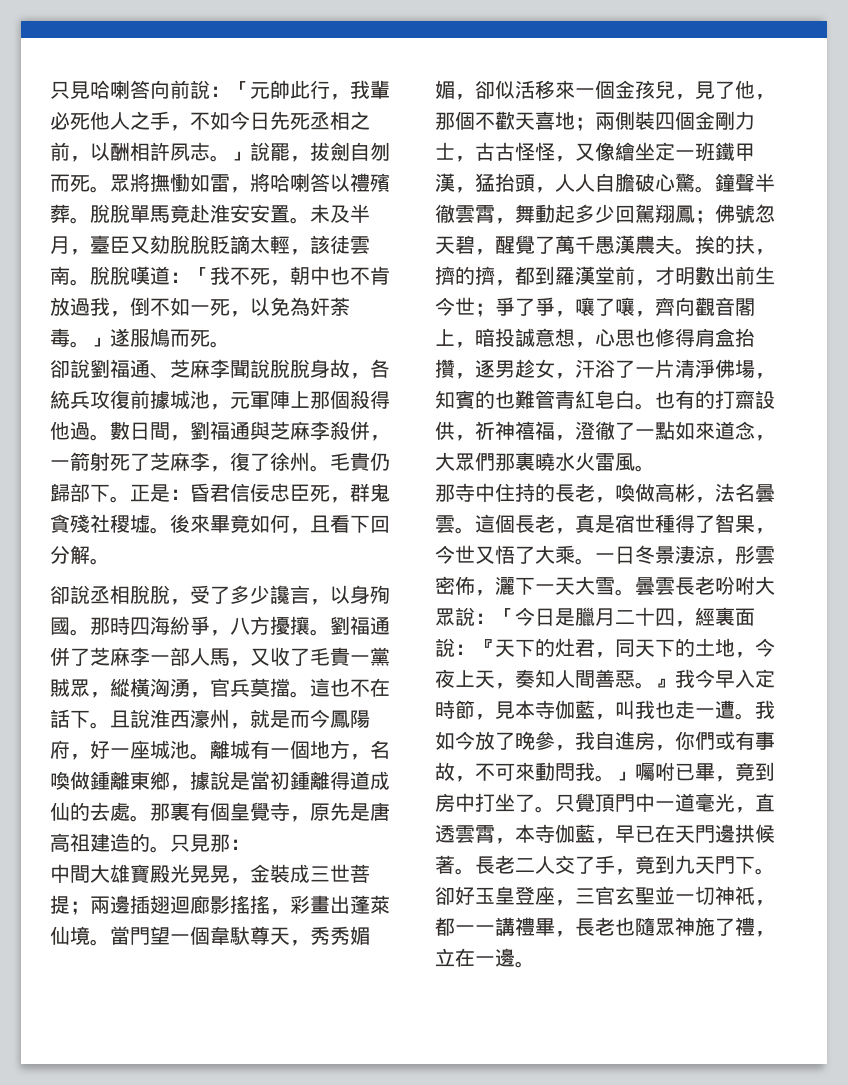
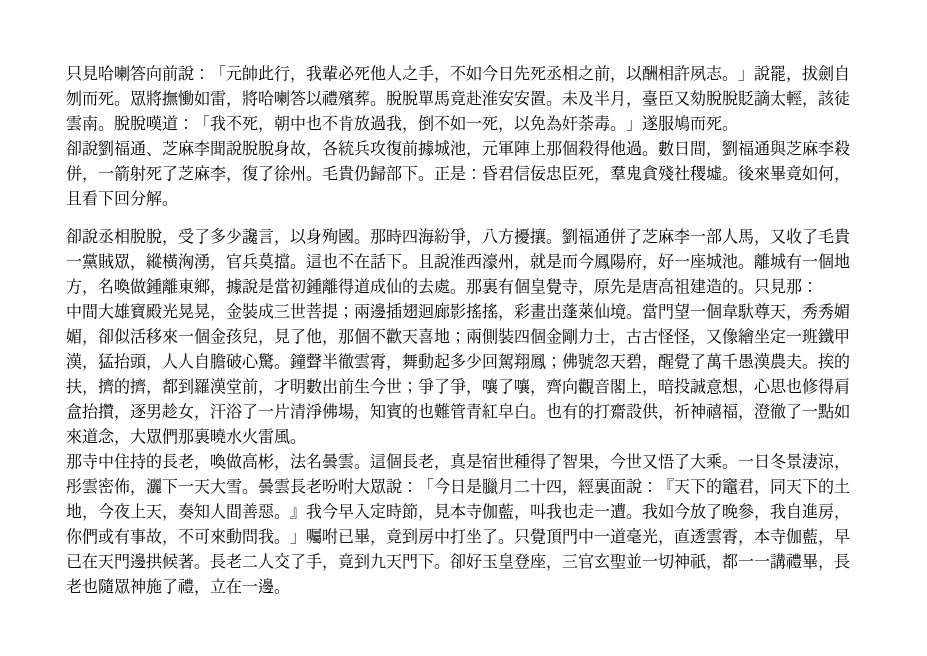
- 正是：昏君信佞忠臣死，群鬼貪殘社稷墟。
+ 正是：昏君信佞忠臣死，羣鬼貪殘社稷墟。
- 挨的扶，擠的擠，都到羅漢堂前，才明數出前生今世；爭了爭，嚷了嚷，齊向觀音閣上，暗投誠意想，心思也修得肩盒抬攢，逐男趁女，汗浴了一片清淨佛場，知賓的也難管青紅皂白。
+ 挨的扶，擠的擠，都到羅漢堂前，才明數出前生今世；爭了爭，嚷了嚷，齊向觀音閣上，暗投誠意想，心思也修得肩盒抬攢，逐男趁女，汗浴了一片清淨佛場，知賓的也難管青紅皁白。
- 曇雲長老吩咐大眾說：「今日是臘月二十四，經裏面說：『天下的灶君，同天下的土地，今夜上天，奏知人間善惡。』我今早入定時節，見本寺伽藍，叫我也走一遭。
+ 曇雲長老吩咐大眾說：「今日是臘月二十四，經裏面說：『天下的竈君，同天下的土地，今夜上天，奏知人間善惡。』我今早入定時節，見本寺伽藍，叫我也走一遭。

